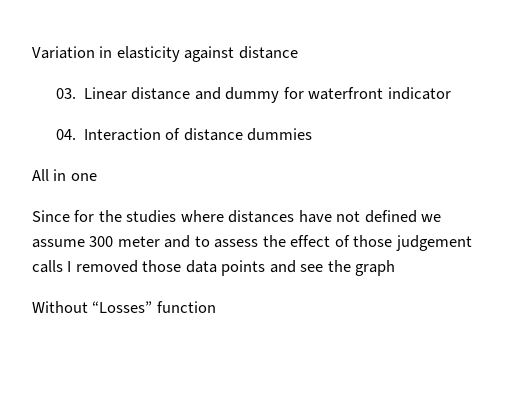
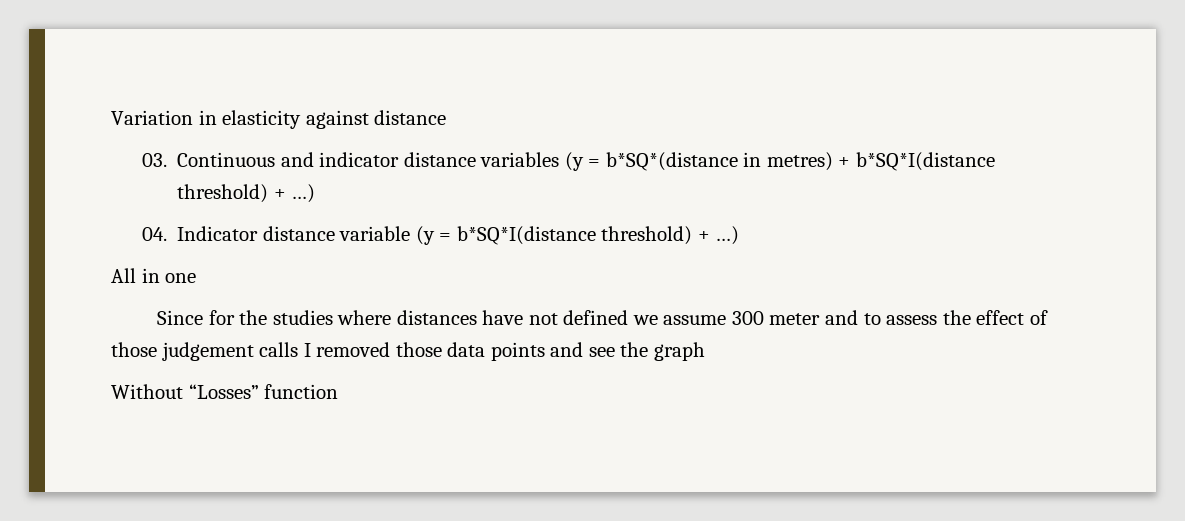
- 03. Linear distance and dummy for waterfront indicator
- 04. Interaction of distance dummies
+ 03. Continuous and indicator distance variables (y = b*SQ*(distance in metres) + b*SQ*I(distance threshold) + …)
+ 04. Indicator distance variable (y = b*SQ*I(distance threshold) + …)

